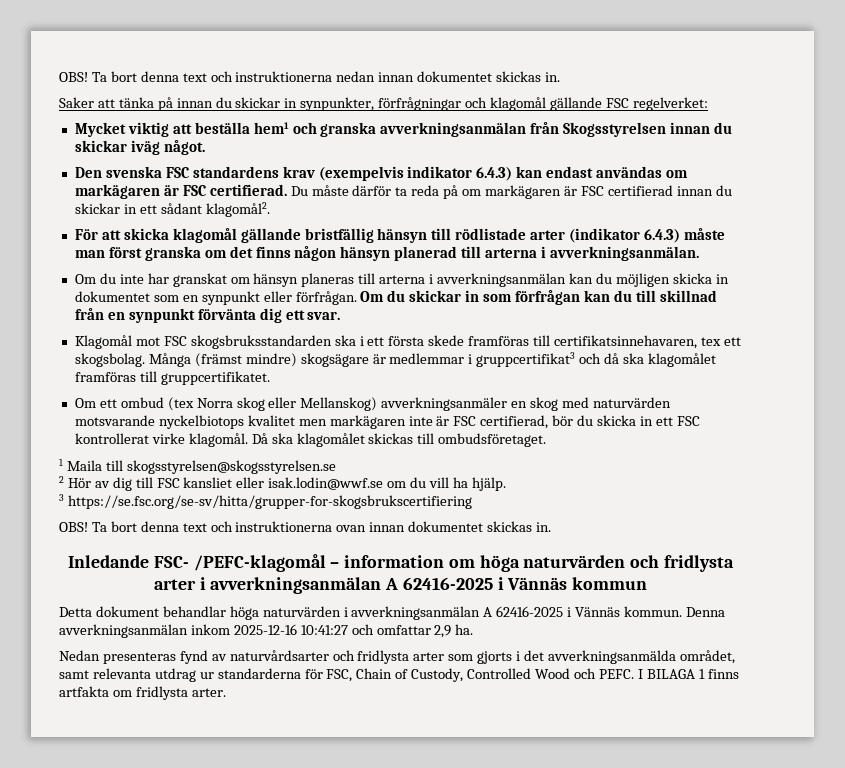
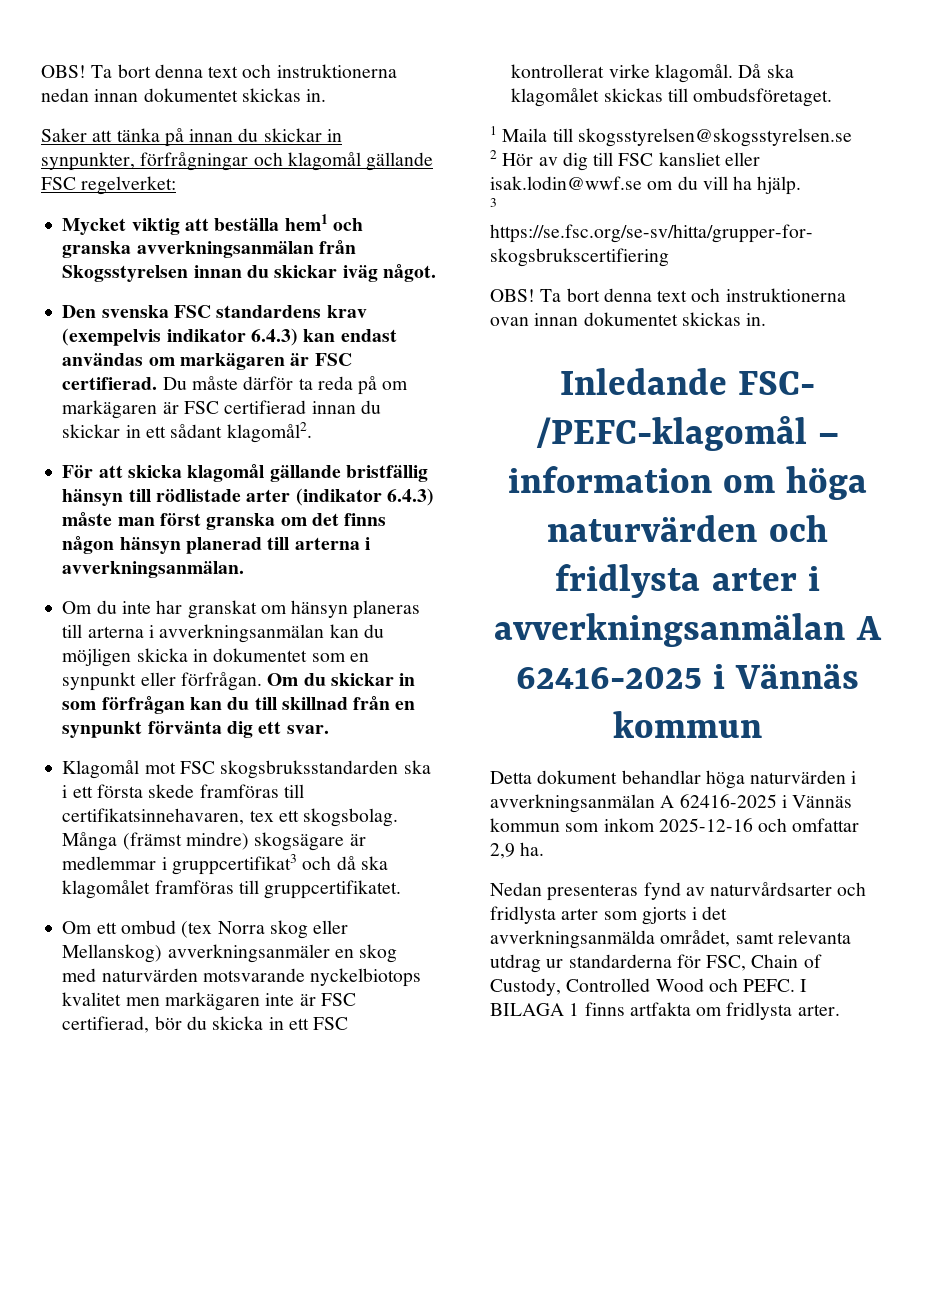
- Detta dokument behandlar höga naturvärden i avverkningsanmälan A 62416-2025 i Vännäs kommun. Denna avverkningsanmälan inkom 2025-12-16 10:41:27 och omfattar 2,9 ha.
+ Detta dokument behandlar höga naturvärden i avverkningsanmälan A 62416-2025 i Vännäs kommun som inkom 2025-12-16 och omfattar 2,9 ha.

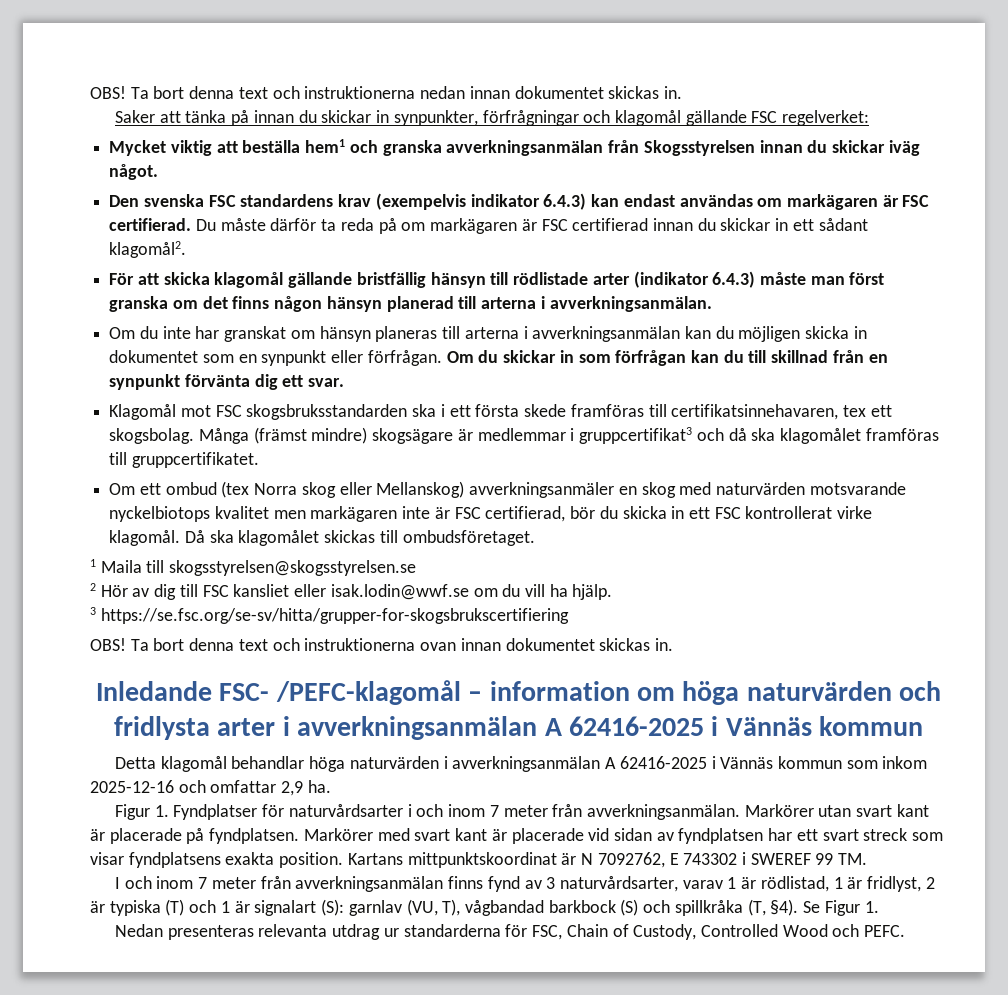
- Detta dokument behandlar höga naturvärden i avverkningsanmälan A 62416-2025 i Vännäs kommun som inkom 2025-12-16 och omfattar 2,9 ha.
+ Detta klagomål behandlar höga naturvärden i avverkningsanmälan A 62416-2025 i Vännäs kommun som inkom 2025-12-16 och omfattar 2,9 ha.
- Nedan presenteras fynd av naturvårdsarter och fridlysta arter som gjorts i det avverkningsanmälda området, samt relevanta utdrag ur standarderna för FSC, Chain of Custody, Controlled Wood och PEFC. I BILAGA 1 finns artfakta om fridlysta arter.
+ Figur 1. Fyndplatser för naturvårdsarter i och inom 7 meter från avverkningsanmälan. Markörer utan svart kant är placerade på fyndplatsen. Markörer med svart kant är placerade vid sidan av fyndplatsen har ett svart streck som visar fyndplatsens exakta position. Kartans mittpunktskoordinat är N 7092762, E 743302 i SWEREF 99 TM.
+ I och inom 7 meter från avverkningsanmälan finns fynd av 3 naturvårdsarter, varav 1 är rödlistad, 1 är fridlyst, 2 är typiska (T) och 1 är signalart (S): garnlav (VU, T), vågbandad barkbock (S) och spillkråka (T, §4). Se Figur 1.
+ Nedan presenteras relevanta utdrag ur standarderna för FSC, Chain of Custody, Controlled Wood och PEFC.

